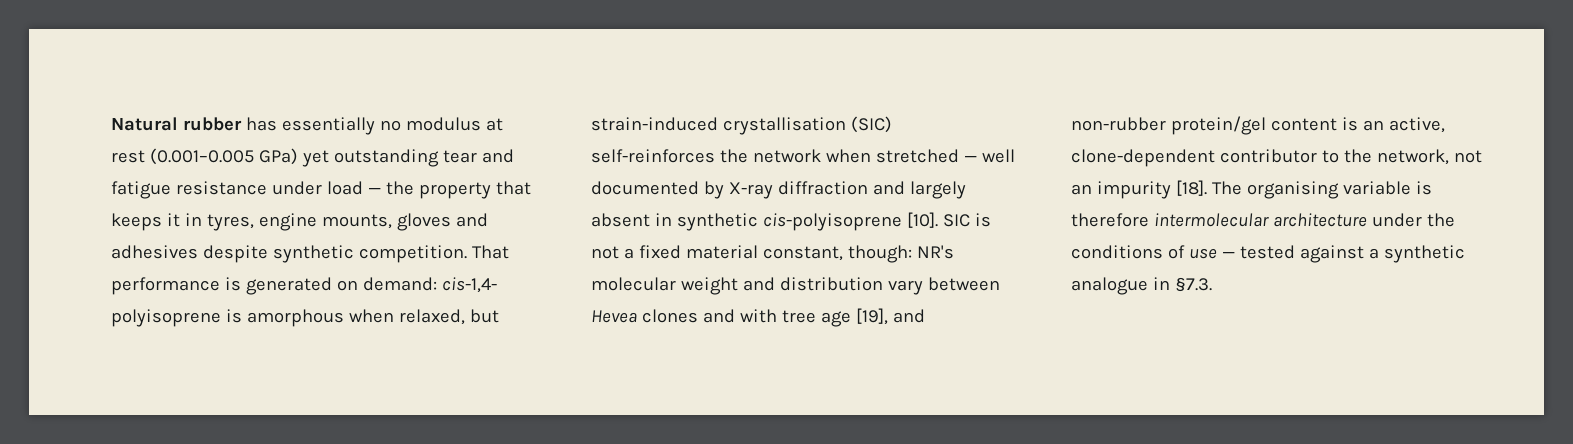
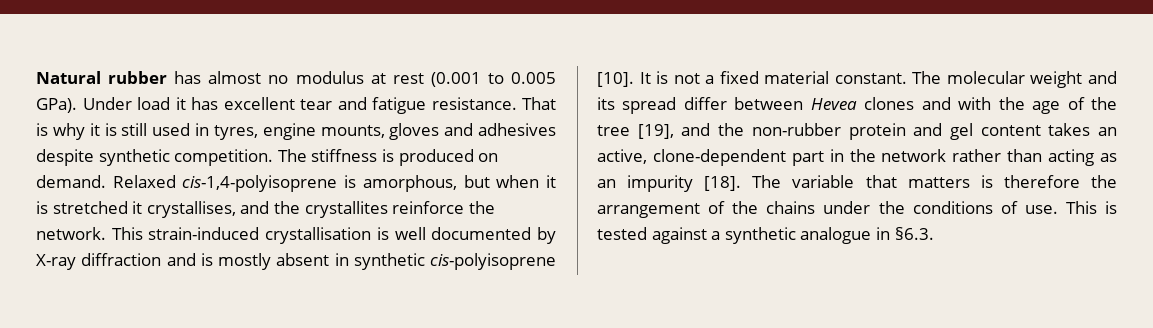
- Natural rubber has essentially no modulus at rest (0.001–0.005 GPa) yet outstanding tear and fatigue resistance under load — the property that keeps it in tyres, engine mounts, gloves and adhesives despite synthetic competition.
+ Natural rubber has almost no modulus at rest (0.001 to 0.005 GPa). Under load it has excellent tear and fatigue resistance. That is why it is still used in tyres, engine mounts, gloves and adhesives despite synthetic competition.
- That performance is generated on demand: cis-1,4- polyisoprene is amorphous when relaxed, but strain-induced crystallisation (SIC) self-reinforces the network when stretched — well documented by X-ray diffraction and largely absent in synthetic cis-polyisoprene [10].
+ The stiffness is produced on demand. Relaxed cis-1,4-polyisoprene is amorphous, but when it is stretched it crystallises, and the crystallites reinforce the network. This strain-induced crystallisation is well documented by X-ray diffraction and is mostly absent in synthetic cis-polyisoprene [10].
- SIC is not a fixed material constant, though: NR's molecular weight and distribution vary between Hevea clones and with tree age [19], and non-rubber protein/gel content is an active, clone-dependent contributor to the network, not an impurity [18]. The organising variable is therefore intermolecular architecture under the conditions of use — tested against a synthetic analogue in §7.3.
+ It is not a fixed material constant. The molecular weight and its spread differ between Hevea clones and with the age of the tree [19], and the non-rubber protein and gel content takes an active, clone-dependent part in the network rather than acting as an impurity [18]. The variable that matters is therefore the arrangement of the chains under the conditions of use. This is tested against a synthetic analogue in §6.3.

